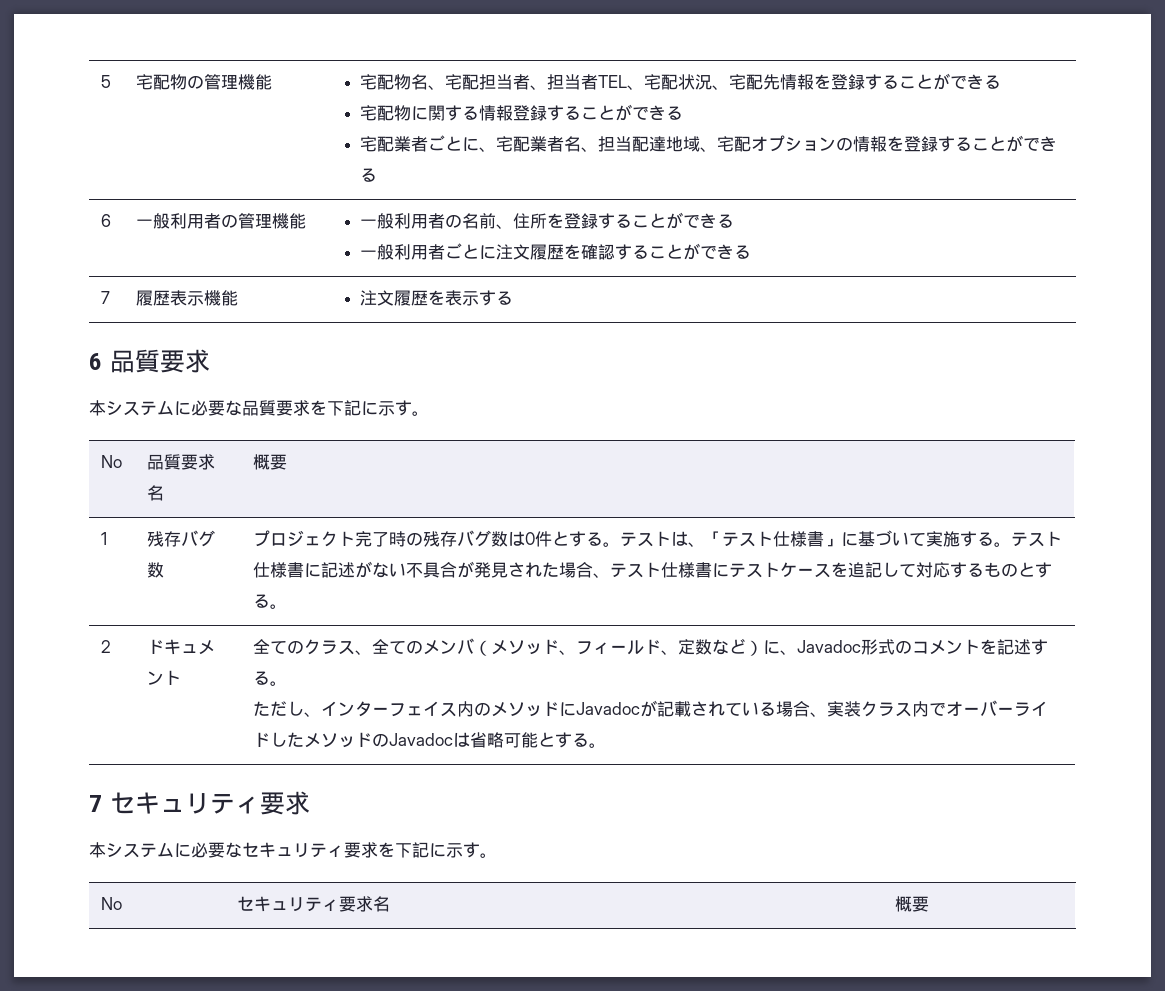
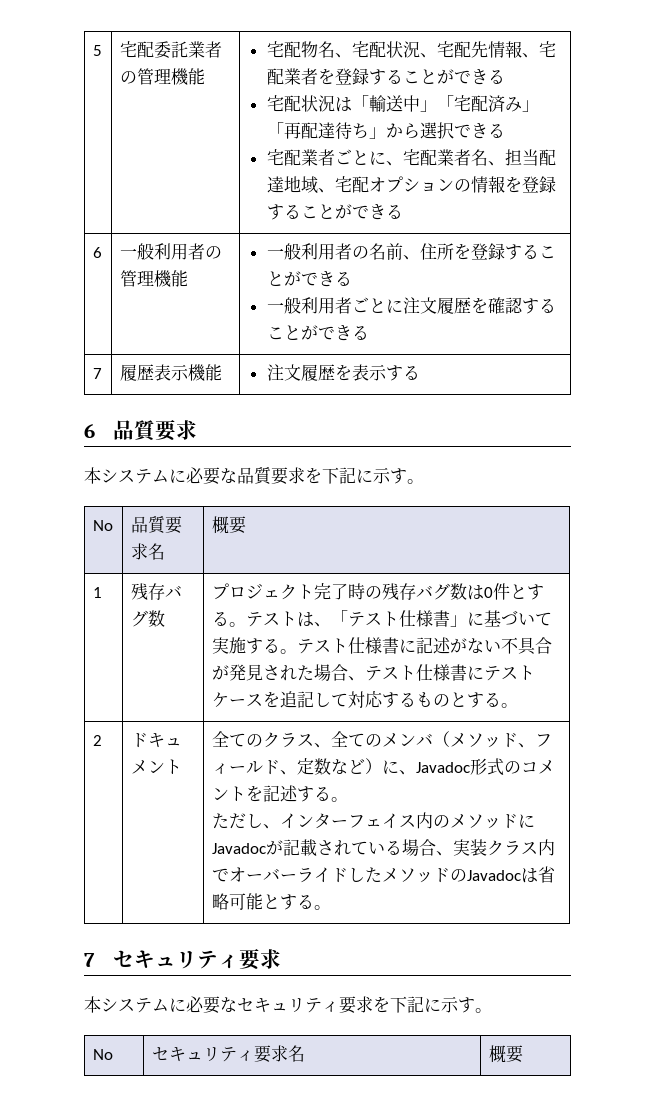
- 宅配物の管理機能
+ 宅配委託業者の管理機能
- 宅配物名、宅配担当者、担当者TEL、宅配状況、宅配先情報を登録することができる
+ 宅配物名、宅配状況、宅配先情報、宅配業者を登録することができる
- 宅配物に関する情報登録することができる
+ 宅配状況は「輸送中」「宅配済み」「再配達待ち」から選択できる

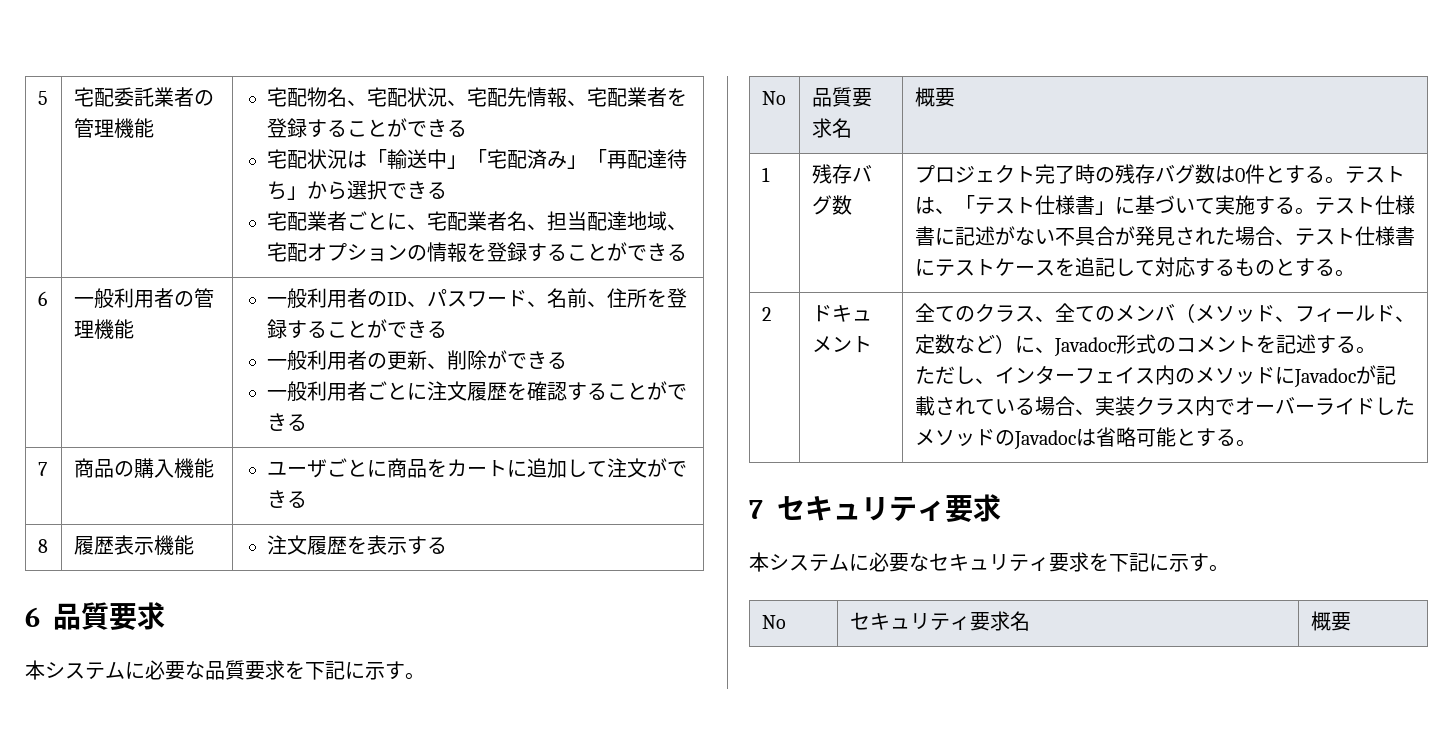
- 一般利用者の名前、住所を登録することができる
+ 一般利用者のID、パスワード、名前、住所を登録することができる
+ 一般利用者の更新、削除ができる
- 7 | 履歴表示機能 | 注文履歴を表示する
+ 7 | 商品の購入機能 | ユーザごとに商品をカートに追加して注文ができる
+ 8 | 履歴表示機能 | 注文履歴を表示する

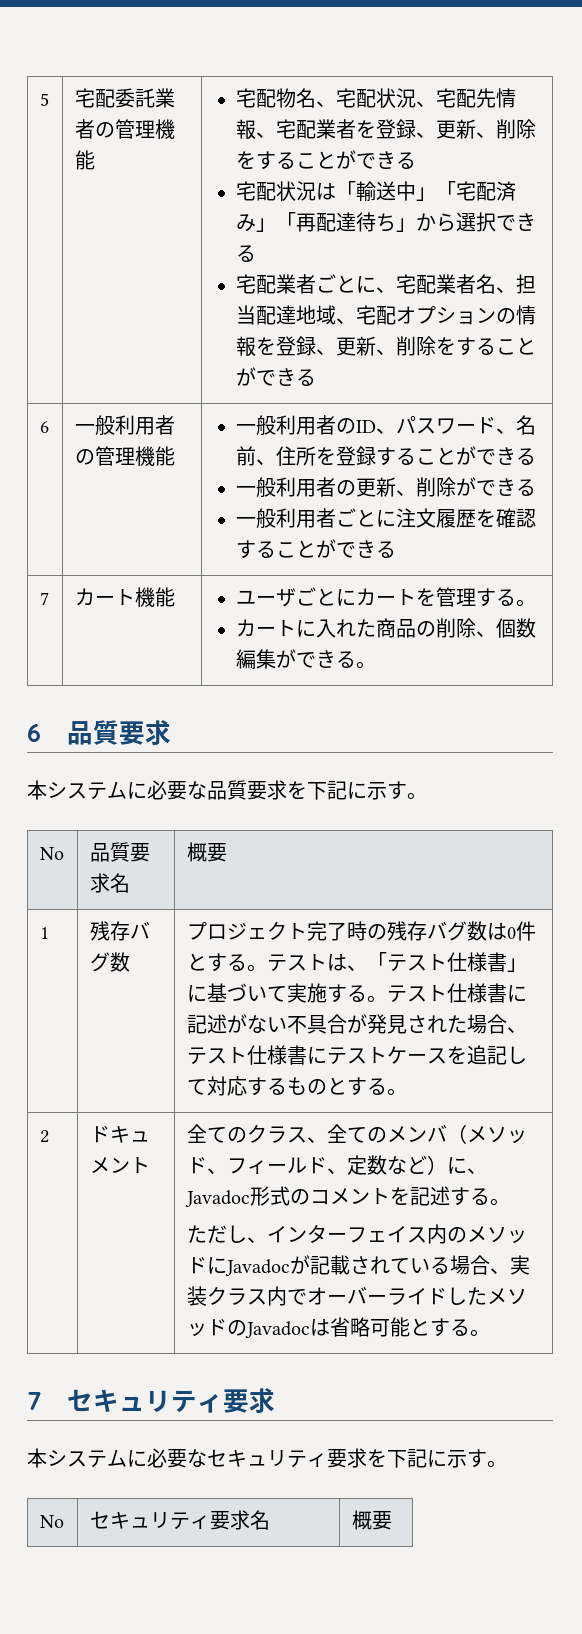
- 宅配物名、宅配状況、宅配先情報、宅配業者を登録することができる
+ 宅配物名、宅配状況、宅配先情報、宅配業者を登録、更新、削除をすることができる
- 宅配業者ごとに、宅配業者名、担当配達地域、宅配オプションの情報を登録することができる
+ 宅配業者ごとに、宅配業者名、担当配達地域、宅配オプションの情報を登録、更新、削除をすることができる
- 7 | 商品の購入機能 | ユーザごとに商品をカートに追加して注文ができる
- 8 | 履歴表示機能 | 注文履歴を表示する
+ 7 | カート機能 | ユーザごとにカートを管理する。
+ カートに入れた商品の削除、個数編集ができる。

